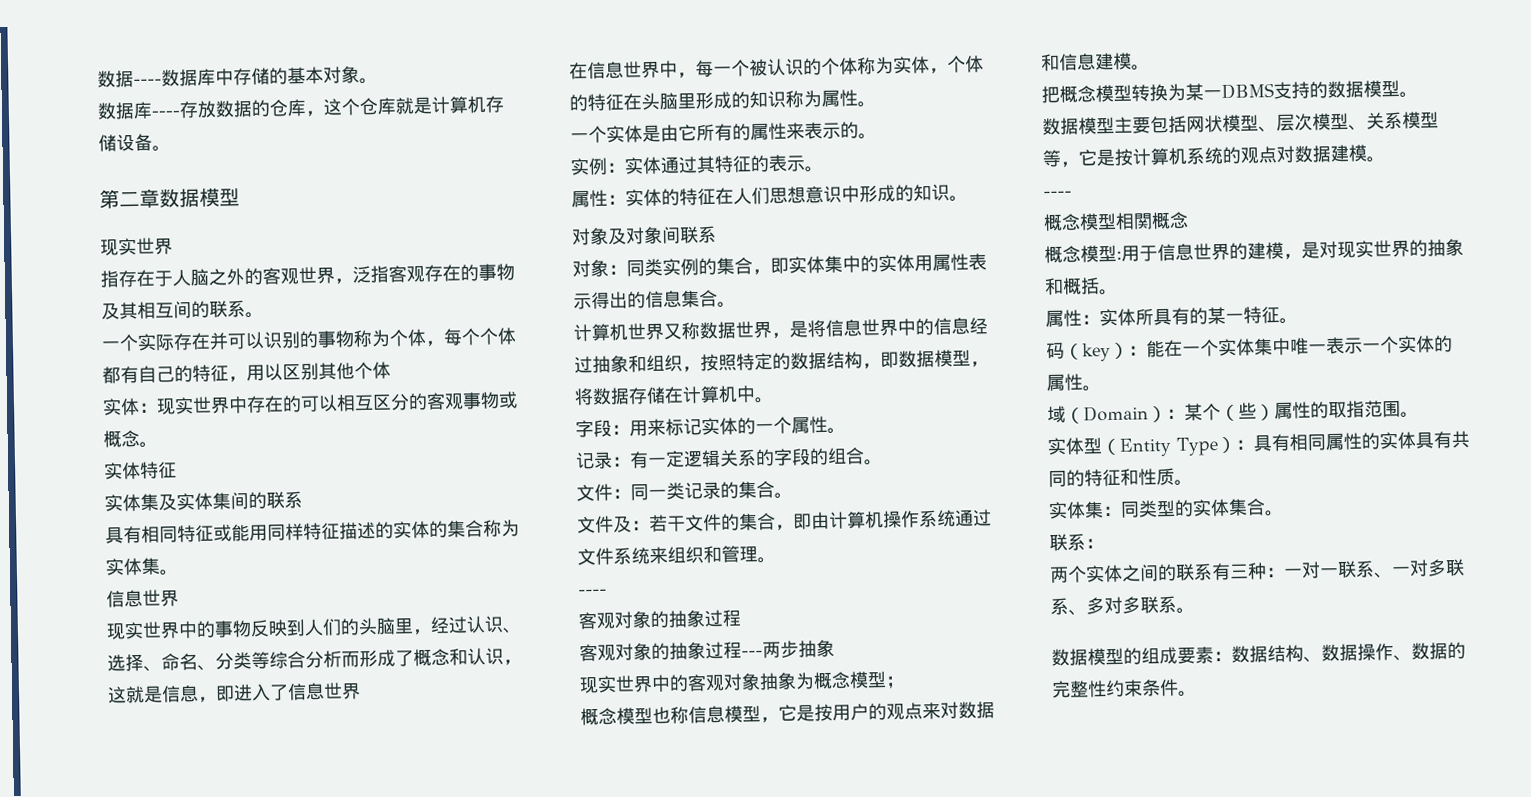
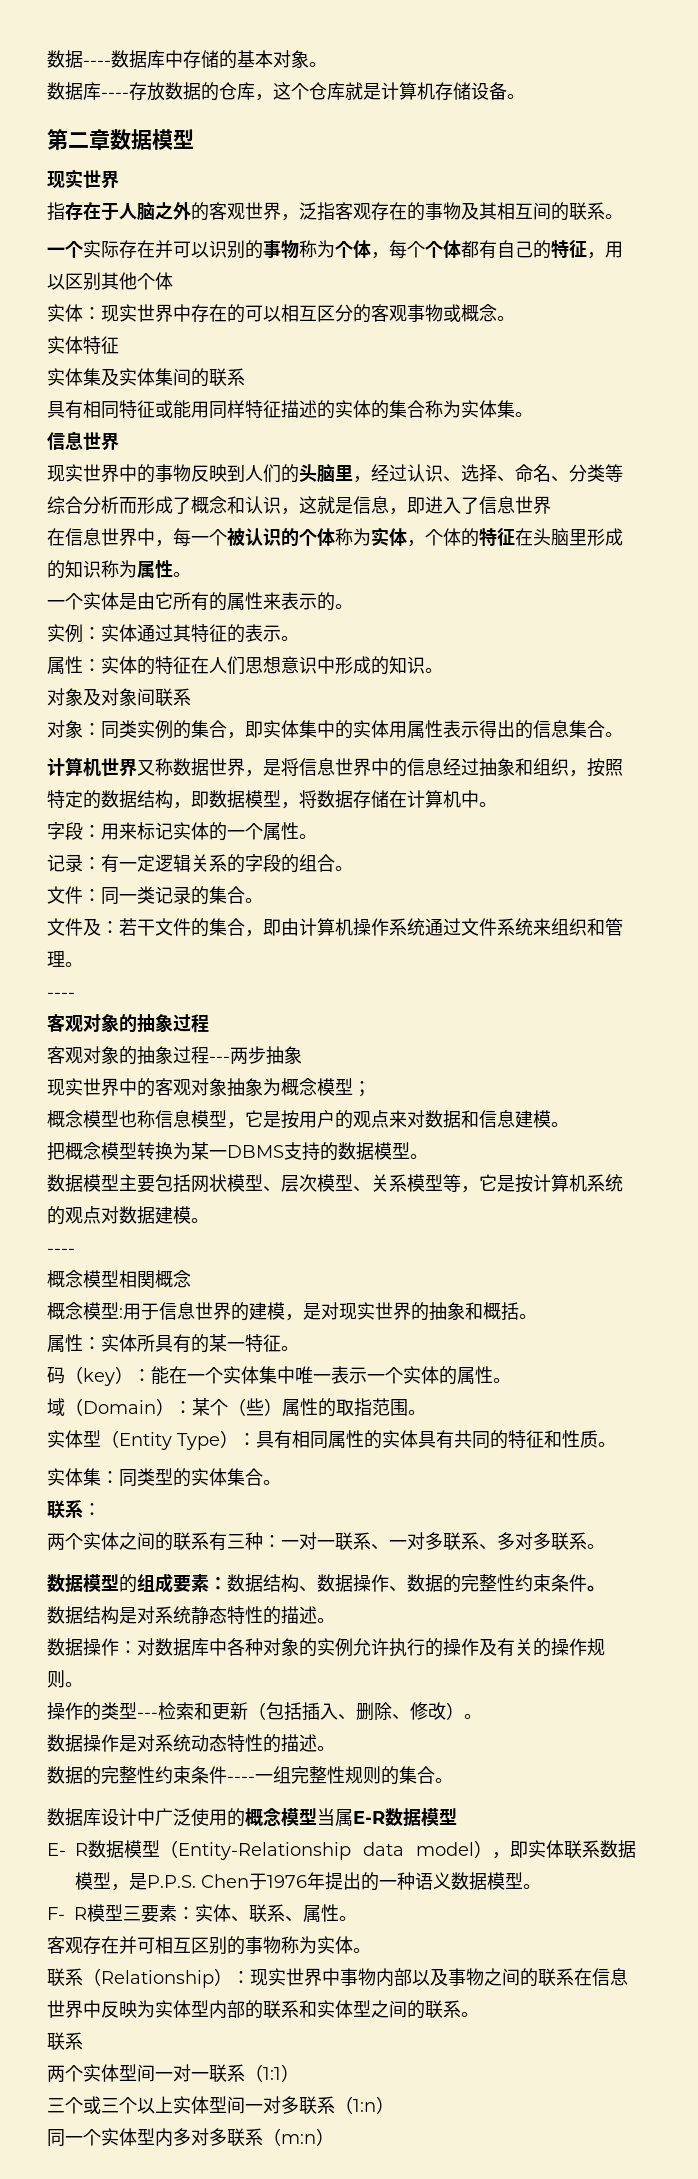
+ 数据结构是对系统静态特性的描述。
+ 数据操作：对数据库中各种对象的实例允许执行的操作及有关的操作规则。
+ 操作的类型---检索和更新（包括插入、删除、修改）。
+ 数据操作是对系统动态特性的描述。
+ 数据的完整性约束条件----一组完整性规则的集合。
+ 数据库设计中广泛使用的概念模型当属E-R数据模型
+ E- R数据模型（Entity-Relationship data model），即实体联系数据模型，是P.P.S. Chen于1976年提出的一种语义数据模型。
+ F- R模型三要素：实体、联系、属性。
+ 客观存在并可相互区别的事物称为实体。
+ 联系（Relationship）：现实世界中事物内部以及事物之间的联系在信息世界中反映为实体型内部的联系和实体型之间的联系。
+ 联系
+ 两个实体型间一对一联系（1:1）
+ 三个或三个以上实体型间一对多联系（1:n）
+ 同一个实体型内多对多联系（m:n）

